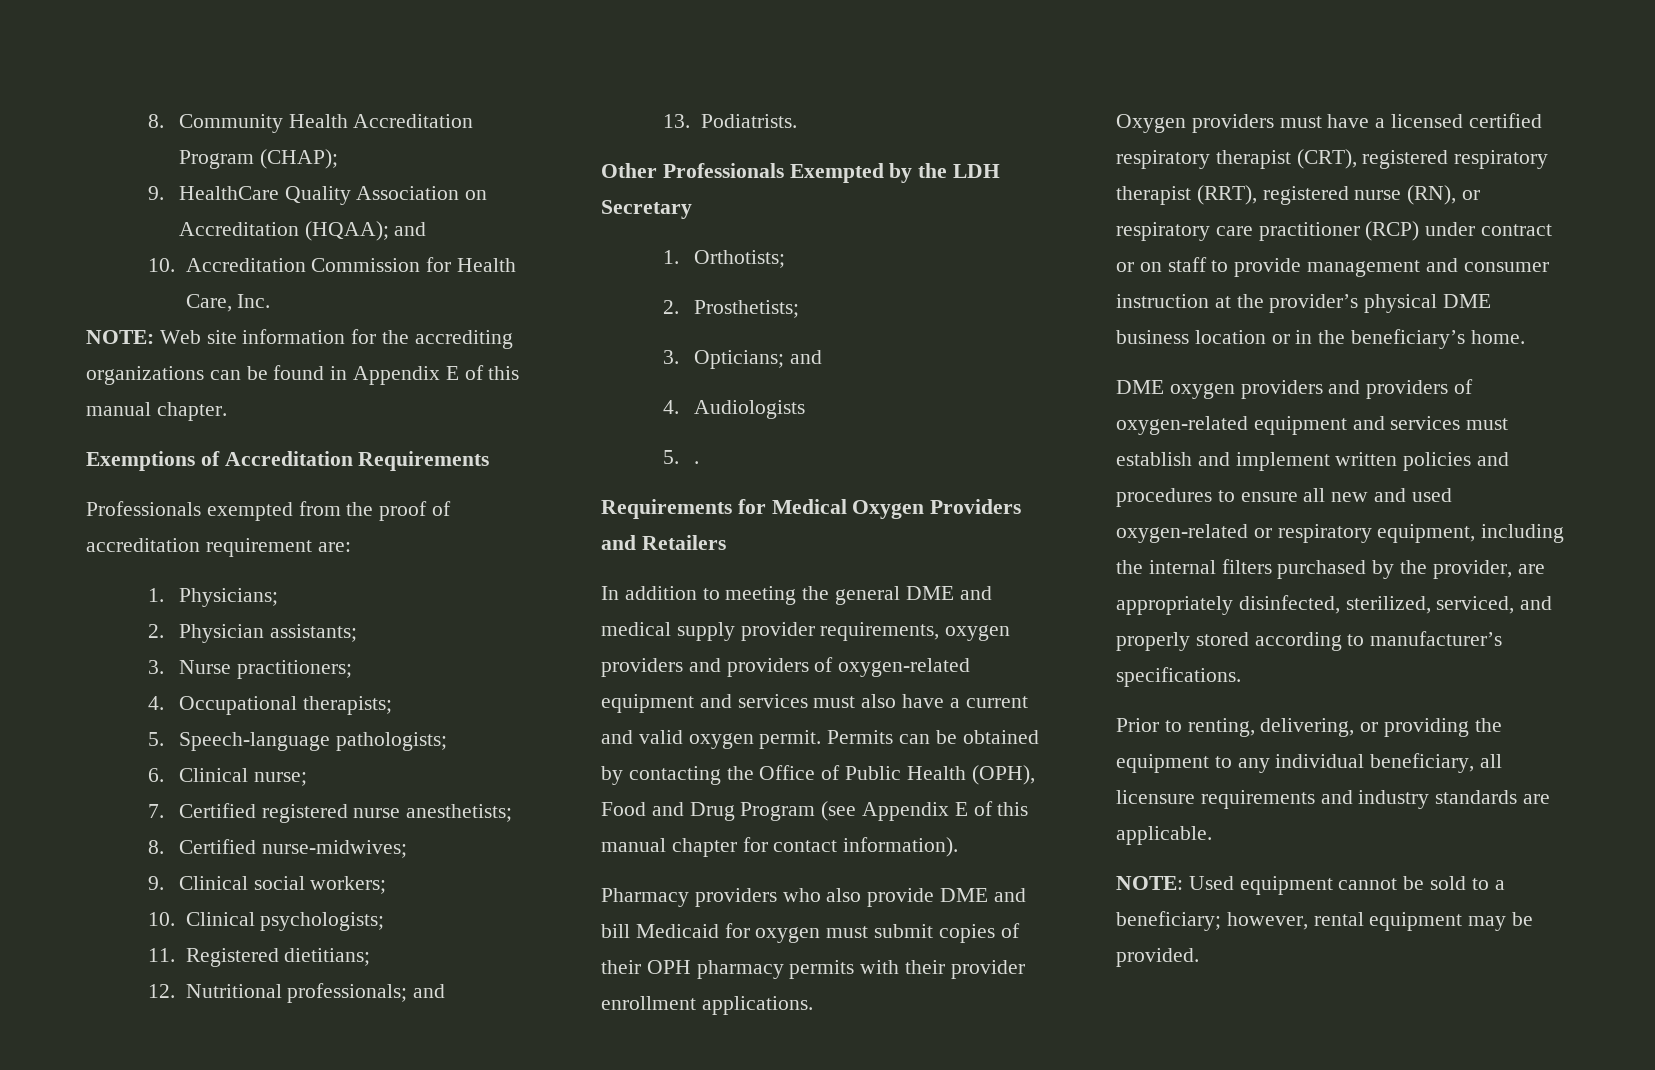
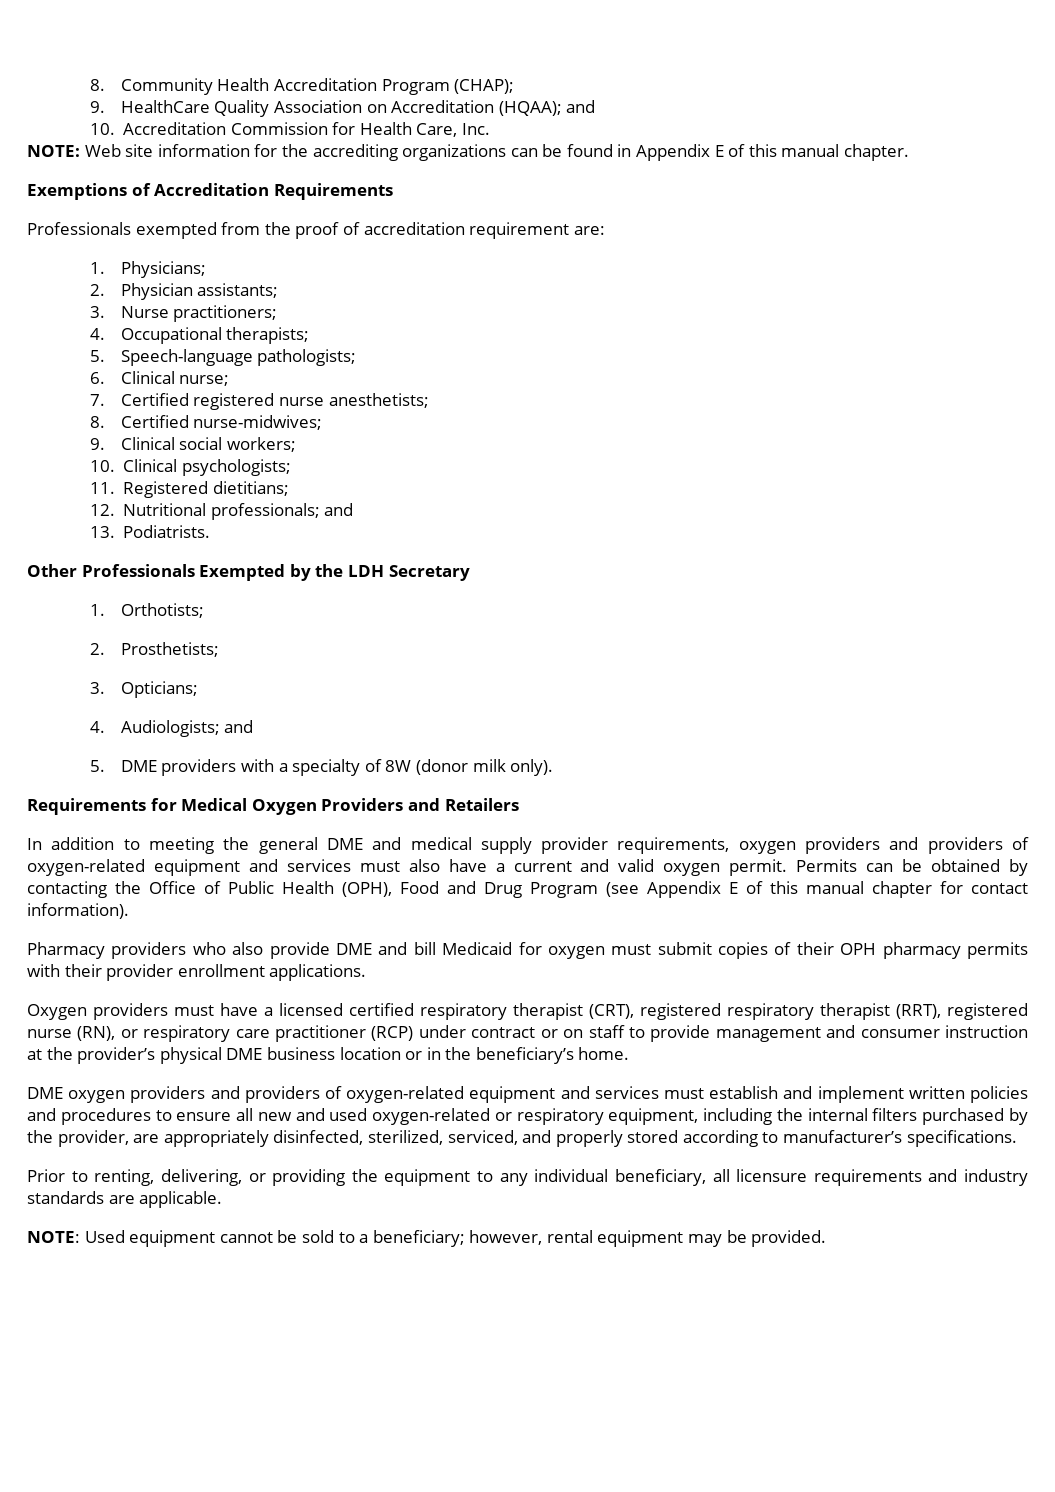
- 3. Opticians; and
- 4. Audiologists
- 5. .
+ 3. Opticians;
+ 4. Audiologists; and
+ 5. DME providers with a specialty of 8W (donor milk only).

